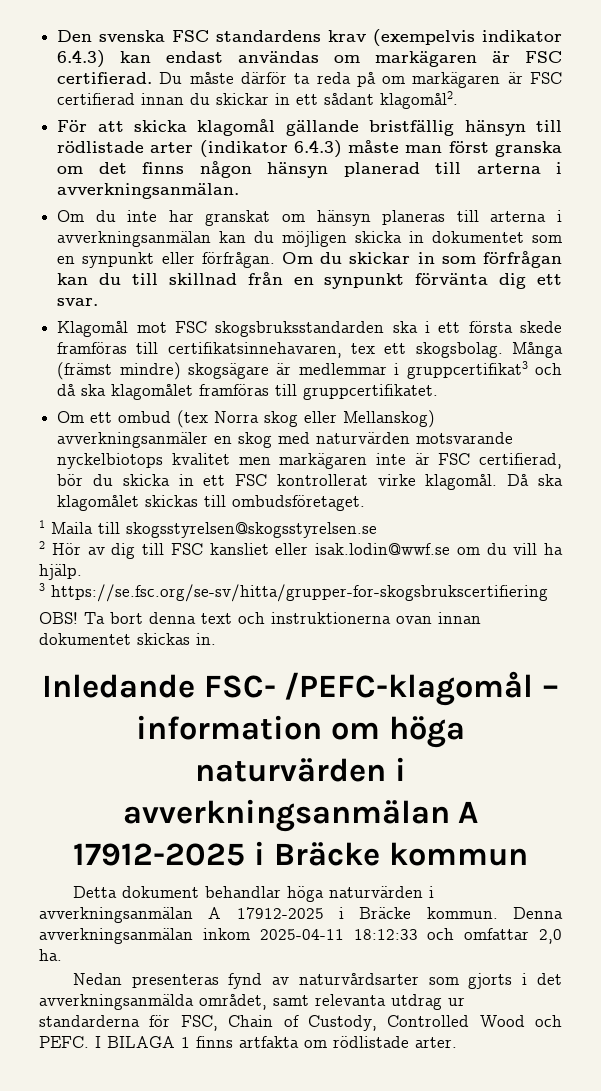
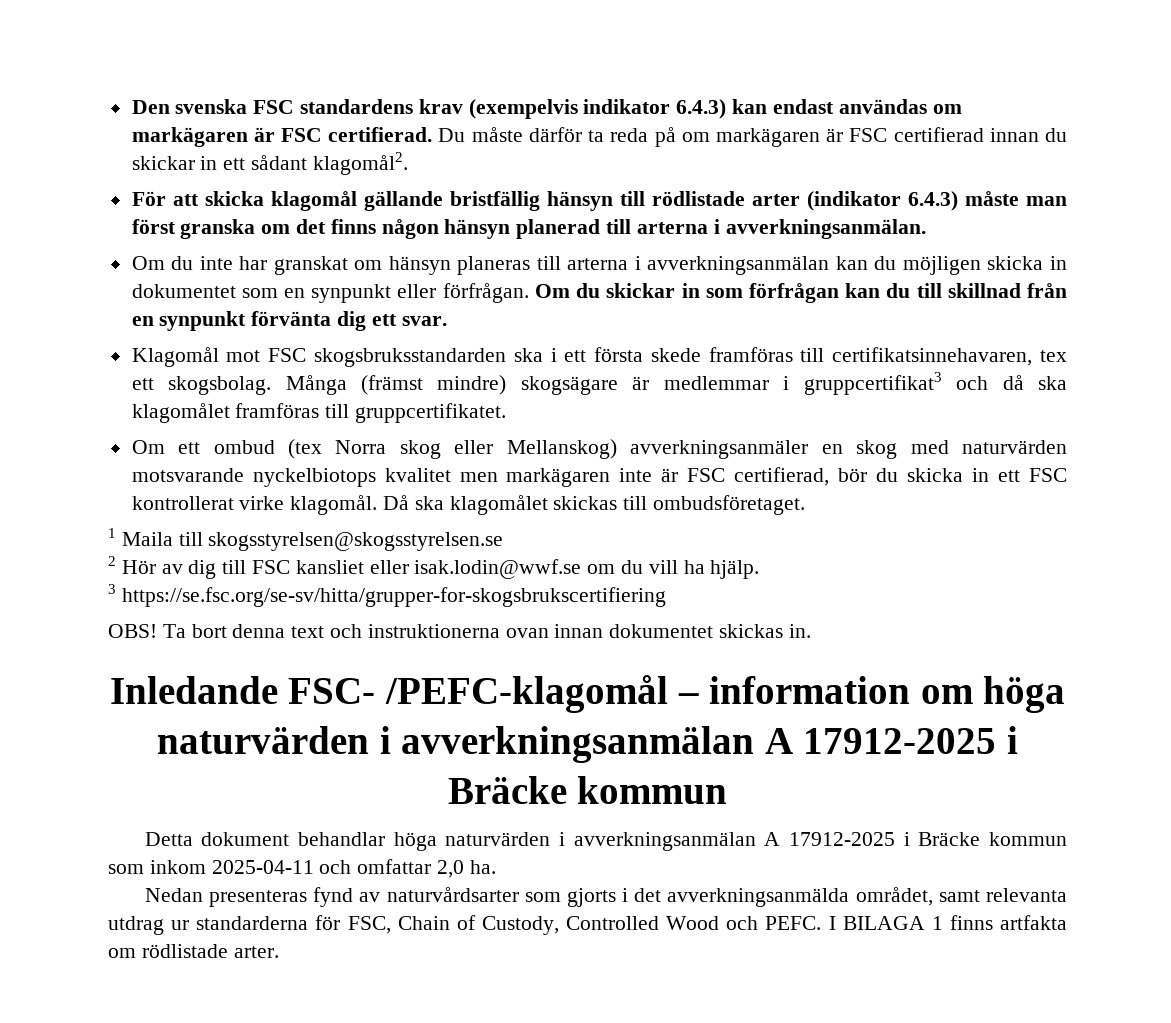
- Detta dokument behandlar höga naturvärden i avverkningsanmälan A 17912-2025 i Bräcke kommun. Denna avverkningsanmälan inkom 2025-04-11 18:12:33 och omfattar 2,0 ha.
+ Detta dokument behandlar höga naturvärden i avverkningsanmälan A 17912-2025 i Bräcke kommun som inkom 2025-04-11 och omfattar 2,0 ha.

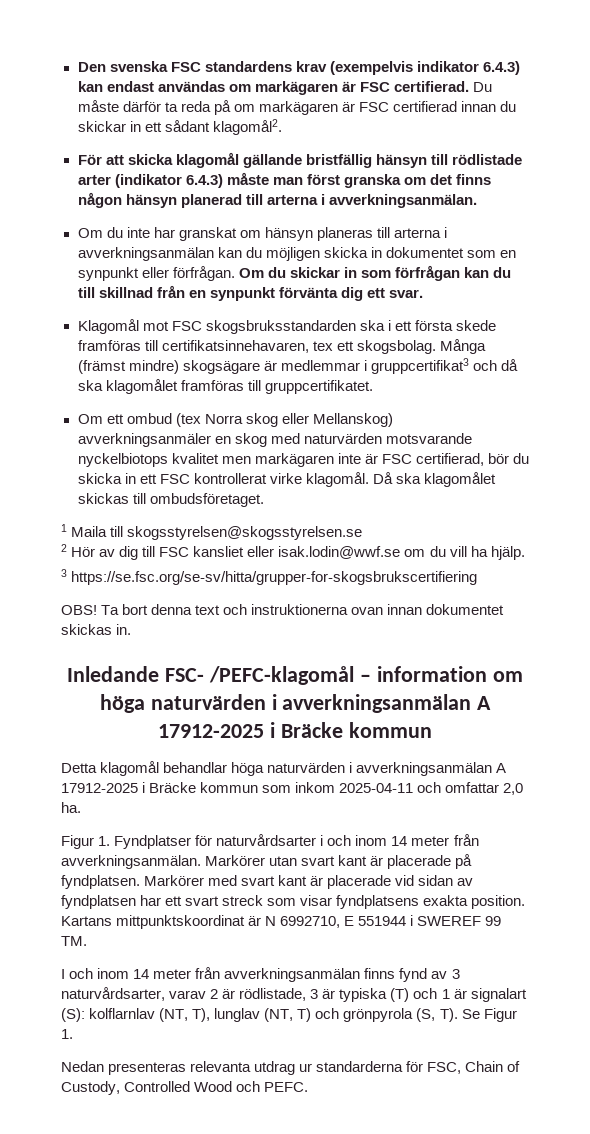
- Detta dokument behandlar höga naturvärden i avverkningsanmälan A 17912-2025 i Bräcke kommun som inkom 2025-04-11 och omfattar 2,0 ha.
+ Detta klagomål behandlar höga naturvärden i avverkningsanmälan A 17912-2025 i Bräcke kommun som inkom 2025-04-11 och omfattar 2,0 ha.
- Nedan presenteras fynd av naturvårdsarter som gjorts i det avverkningsanmälda området, samt relevanta utdrag ur standarderna för FSC, Chain of Custody, Controlled Wood och PEFC. I BILAGA 1 finns artfakta om rödlistade arter.
+ Figur 1. Fyndplatser för naturvårdsarter i och inom 14 meter från avverkningsanmälan. Markörer utan svart kant är placerade på fyndplatsen. Markörer med svart kant är placerade vid sidan av fyndplatsen har ett svart streck som visar fyndplatsens exakta position. Kartans mittpunktskoordinat är N 6992710, E 551944 i SWEREF 99 TM.
+ I och inom 14 meter från avverkningsanmälan finns fynd av 3 naturvårdsarter, varav 2 är rödlistade, 3 är typiska (T) och 1 är signalart (S): kolflarnlav (NT, T), lunglav (NT, T) och grönpyrola (S, T). Se Figur 1.
+ Nedan presenteras relevanta utdrag ur standarderna för FSC, Chain of Custody, Controlled Wood och PEFC.

